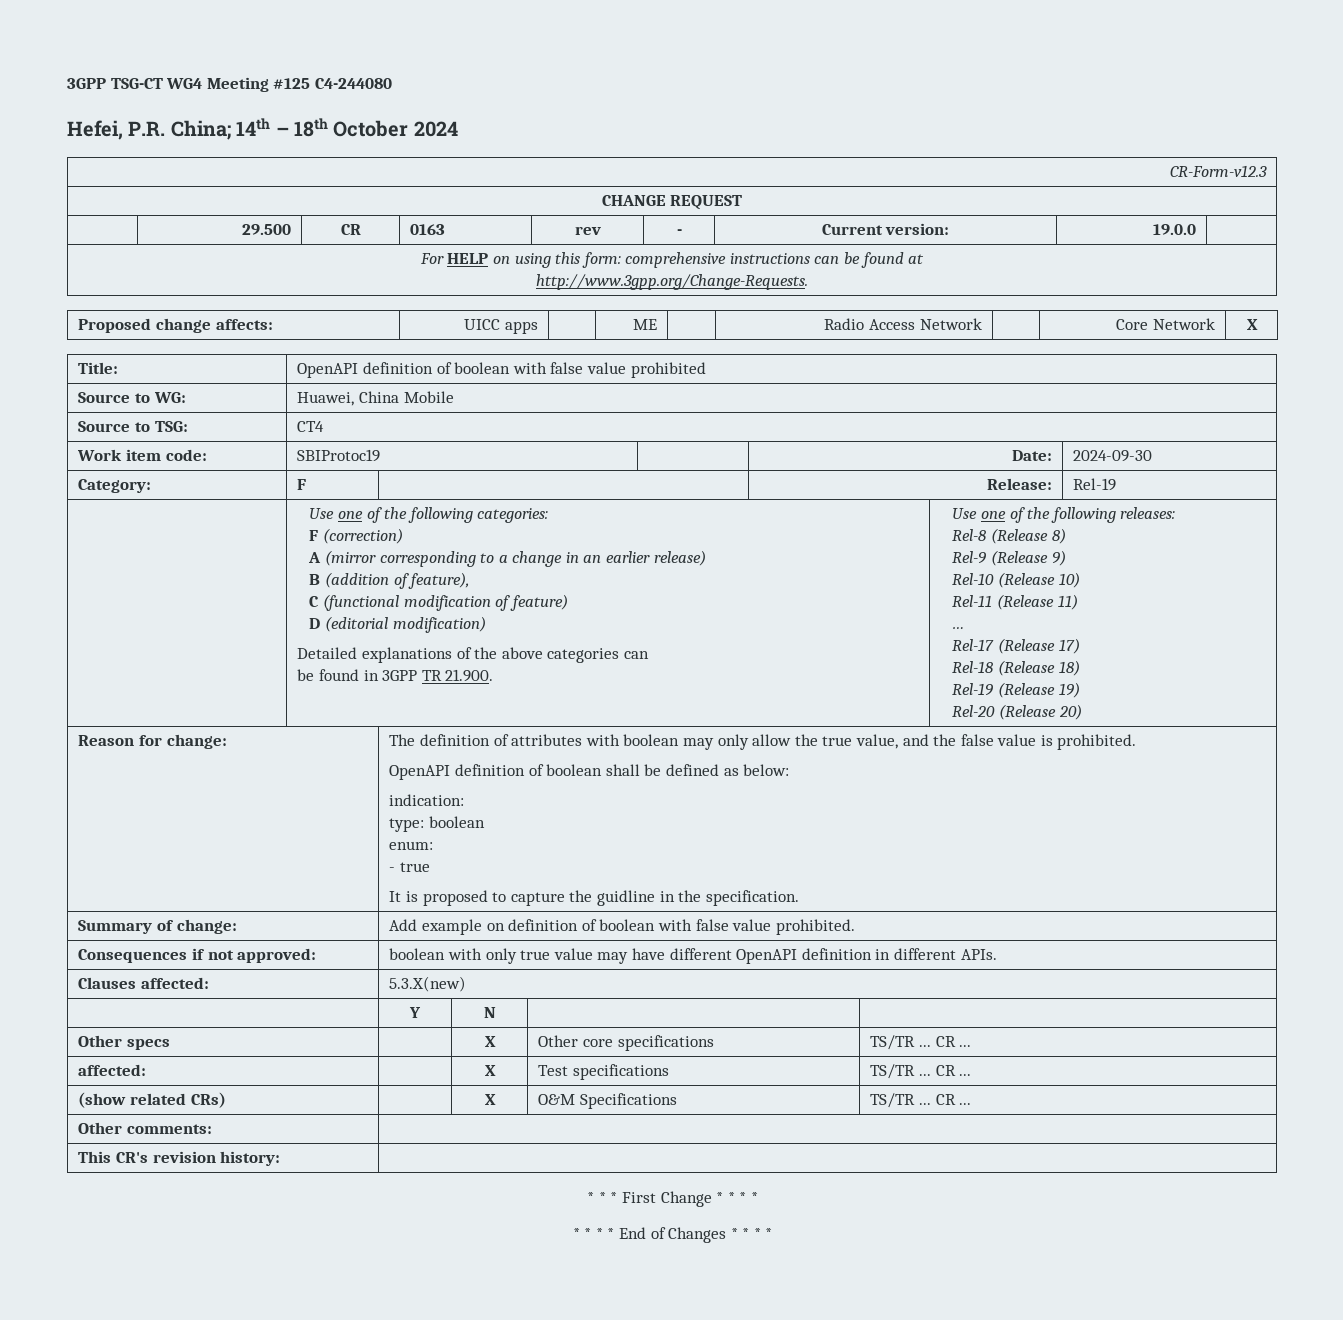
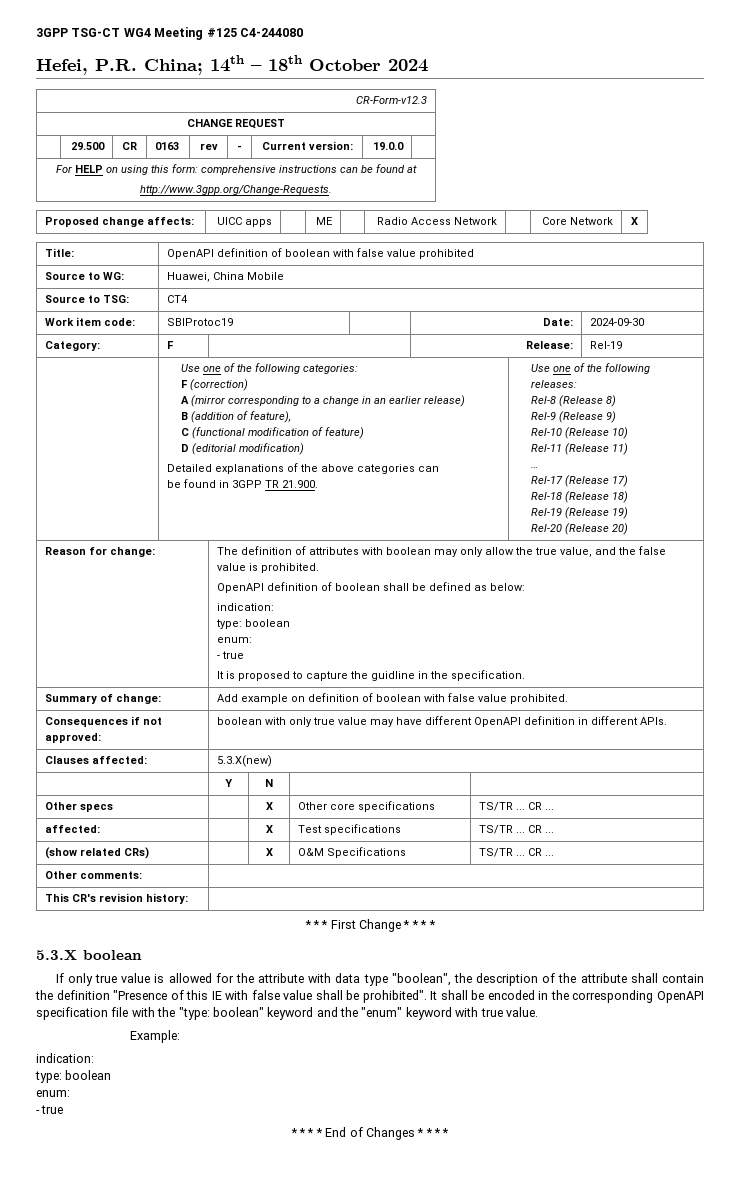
+ 5.3.X boolean
+ If only true value is allowed for the attribute with data type "boolean", the description of the attribute shall contain the definition "Presence of this IE with false value shall be prohibited". It shall be encoded in the corresponding OpenAPI specification file with the "type: boolean" keyword and the "enum" keyword with true value.
+ Example:
+ indication:
+ type: boolean
+ enum:
+ - true

